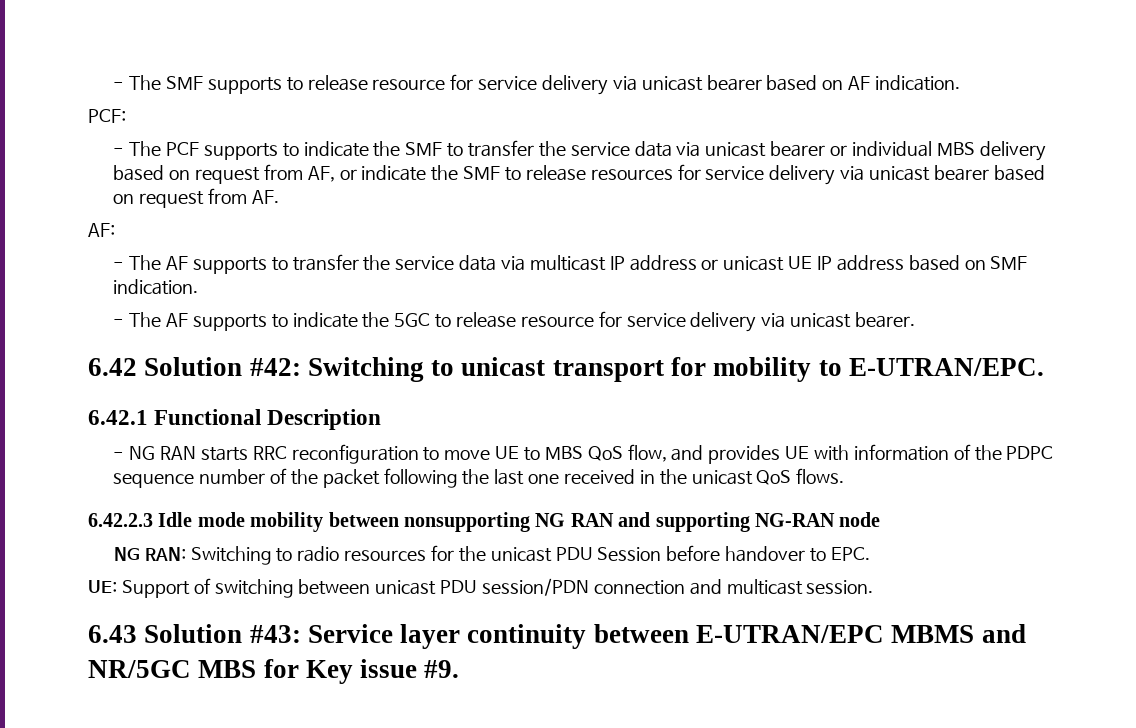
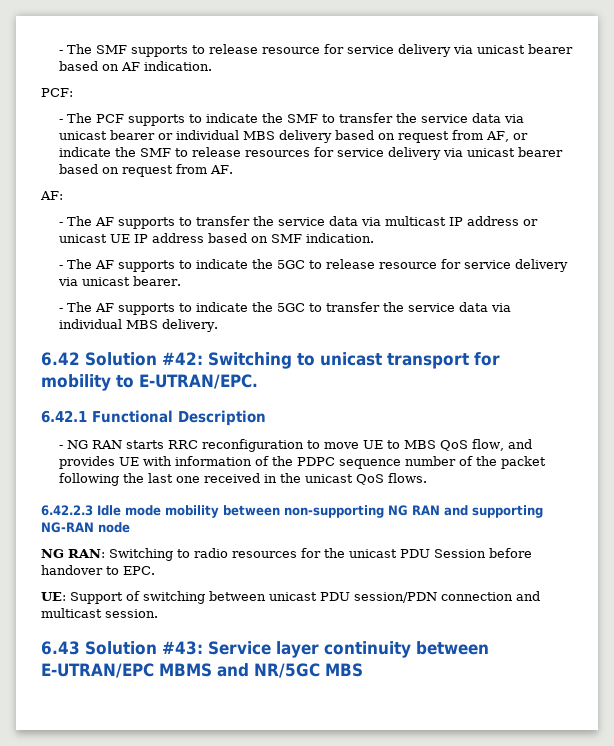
+ - The AF supports to indicate the 5GC to transfer the service data via individual MBS delivery.
- 6.42.2.3 Idle mode mobility between nonsupporting NG RAN and supporting NG-RAN node
+ 6.42.2.3 Idle mode mobility between non-supporting NG RAN and supporting NG-RAN node
- 6.43 Solution #43: Service layer continuity between E-UTRAN/EPC MBMS and NR/5GC MBS for Key issue #9.
+ 6.43 Solution #43: Service layer continuity between E-UTRAN/EPC MBMS and NR/5GC MBS

